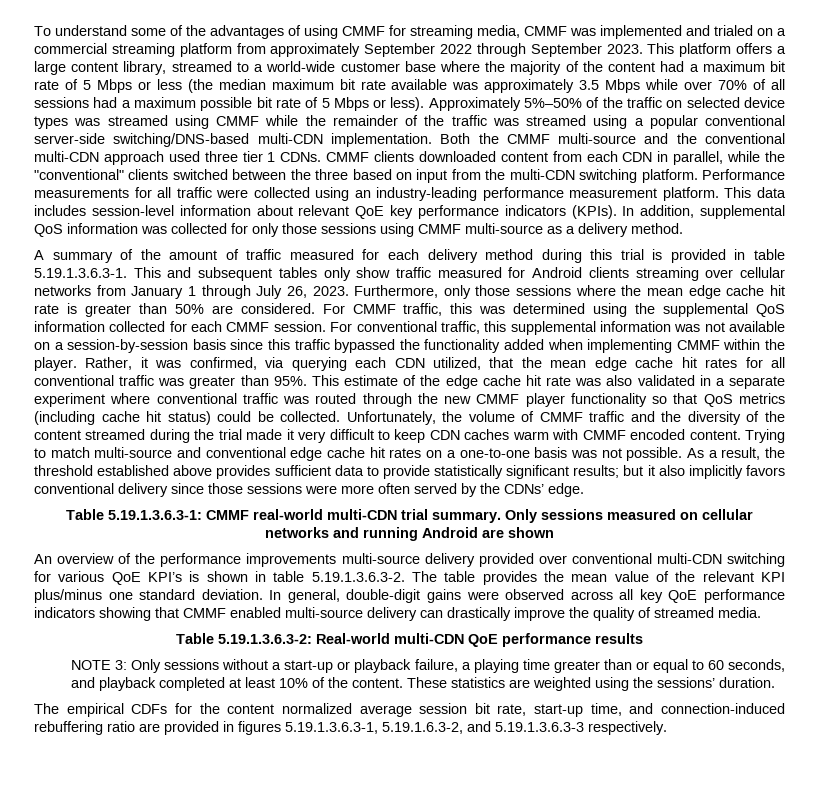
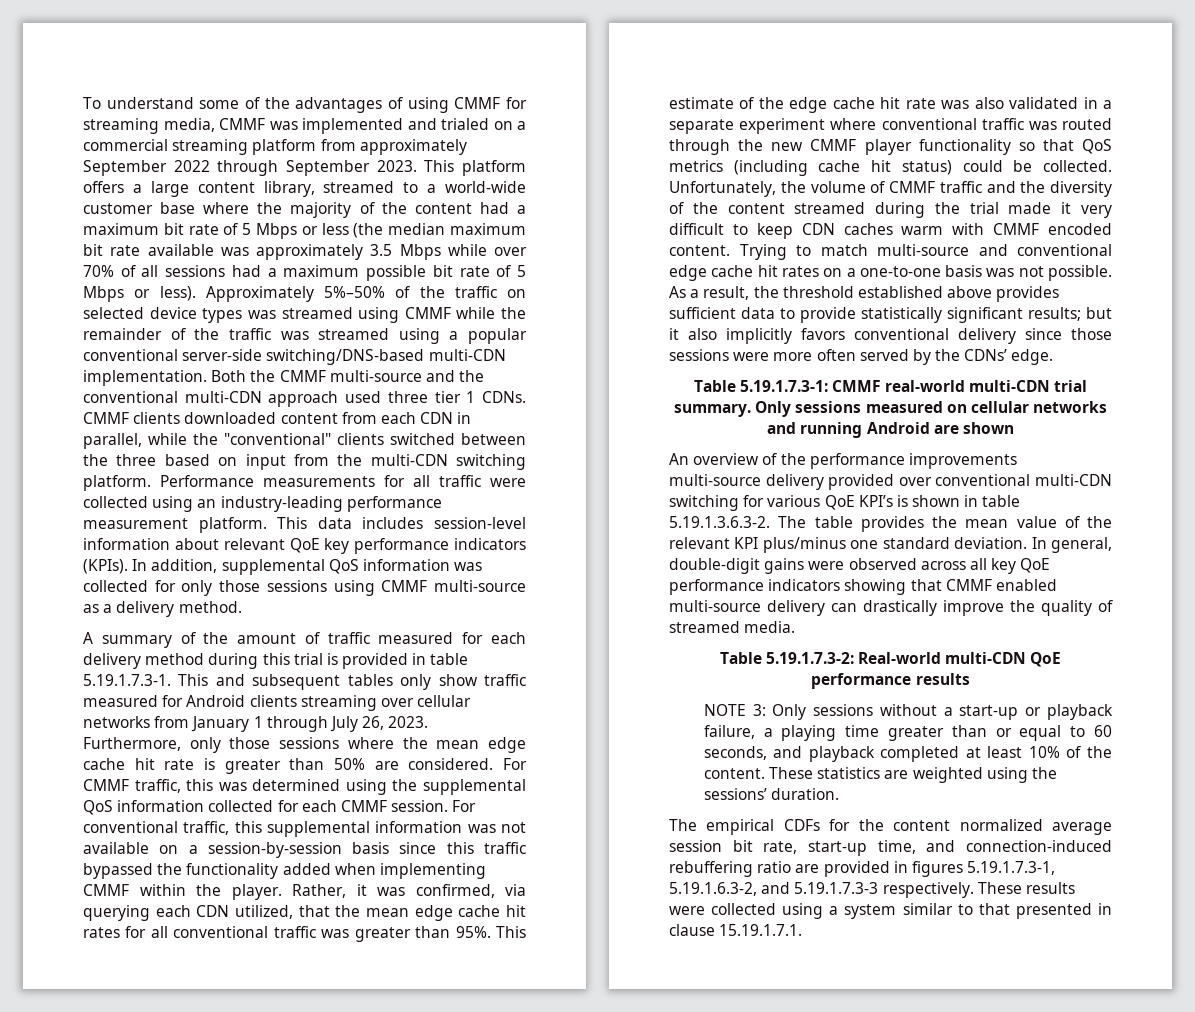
- A summary of the amount of traffic measured for each delivery method during this trial is provided in table 5.19.1.3.6.3-1. This and subsequent tables only show traffic measured for Android clients streaming over cellular networks from January 1 through July 26, 2023.
+ A summary of the amount of traffic measured for each delivery method during this trial is provided in table 5.19.1.7.3-1. This and subsequent tables only show traffic measured for Android clients streaming over cellular networks from January 1 through July 26, 2023.
- Table 5.19.1.3.6.3-1: CMMF real-world multi-CDN trial summary.
+ Table 5.19.1.7.3-1: CMMF real-world multi-CDN trial summary.
- Table 5.19.1.3.6.3-2: Real-world multi-CDN QoE performance results
+ Table 5.19.1.7.3-2: Real-world multi-CDN QoE performance results
- The empirical CDFs for the content normalized average session bit rate, start-up time, and connection-induced rebuffering ratio are provided in figures 5.19.1.3.6.3-1, 5.19.1.6.3-2, and 5.19.1.3.6.3-3 respectively.
+ The empirical CDFs for the content normalized average session bit rate, start-up time, and connection-induced rebuffering ratio are provided in figures 5.19.1.7.3-1, 5.19.1.6.3-2, and 5.19.1.7.3-3 respectively. These results were collected using a system similar to that presented in clause 15.19.1.7.1.

